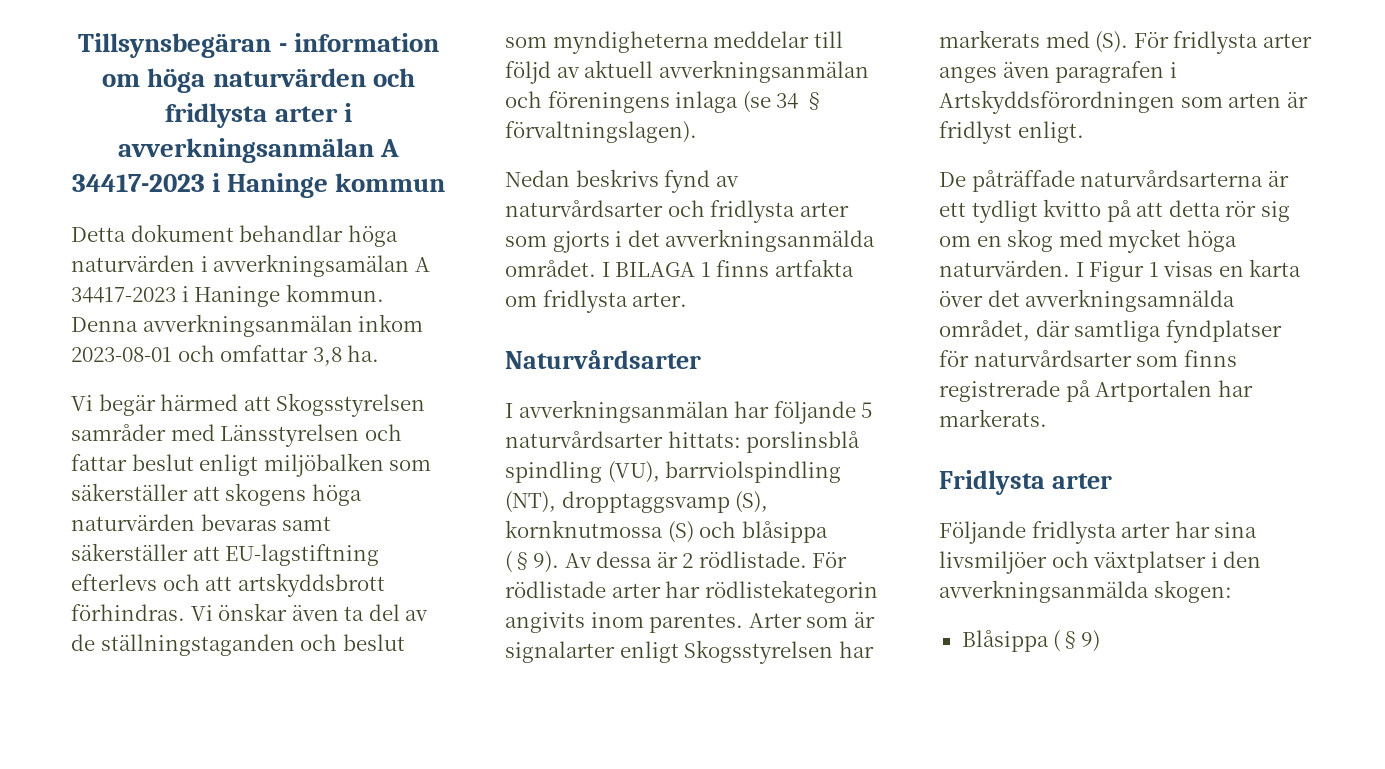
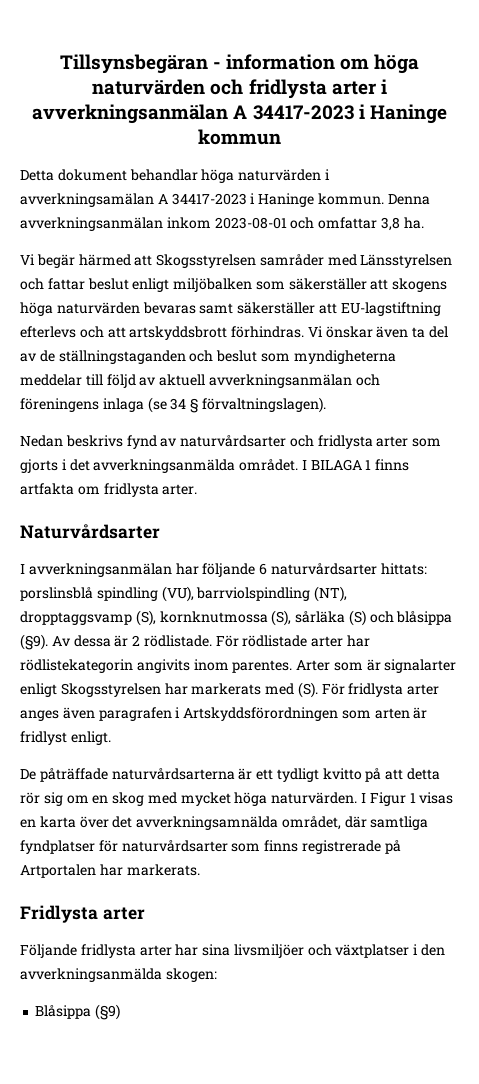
- I avverkningsanmälan har följande 5 naturvårdsarter hittats: porslinsblå spindling (VU), barrviolspindling (NT), dropptaggsvamp (S), kornknutmossa (S) och blåsippa (§9).
+ I avverkningsanmälan har följande 6 naturvårdsarter hittats: porslinsblå spindling (VU), barrviolspindling (NT), dropptaggsvamp (S), kornknutmossa (S), sårläka (S) och blåsippa (§9).

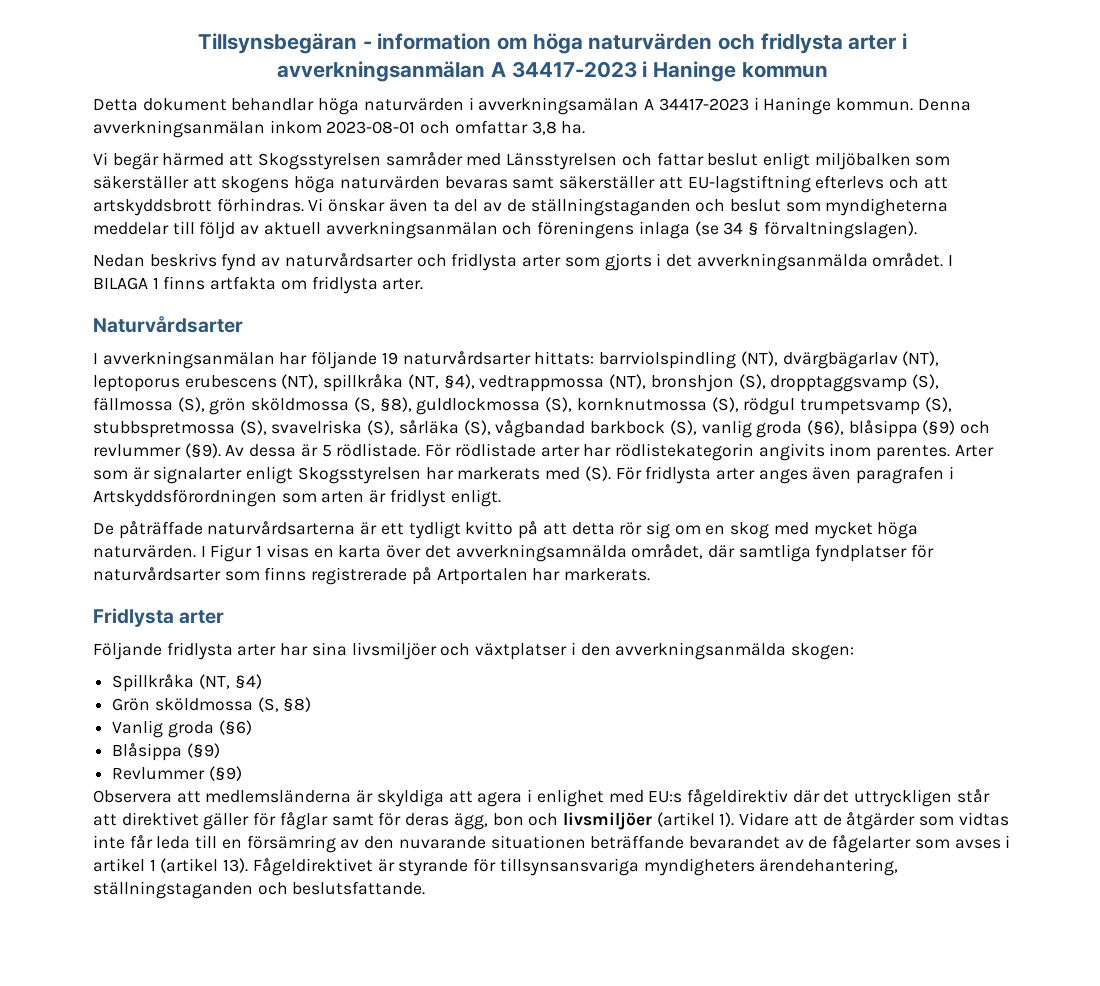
- I avverkningsanmälan har följande 6 naturvårdsarter hittats: porslinsblå spindling (VU), barrviolspindling (NT), dropptaggsvamp (S), kornknutmossa (S), sårläka (S) och blåsippa (§9).
+ I avverkningsanmälan har följande 19 naturvårdsarter hittats: barrviolspindling (NT), dvärgbägarlav (NT), leptoporus erubescens (NT), spillkråka (NT, §4), vedtrappmossa (NT), bronshjon (S), dropptaggsvamp (S), fällmossa (S), grön sköldmossa (S, §8), guldlockmossa (S), kornknutmossa (S), rödgul trumpetsvamp (S), stubbspretmossa (S), svavelriska (S), sårläka (S), vågbandad barkbock (S), vanlig groda (§6), blåsippa (§9) och revlummer (§9).
- Av dessa är 2 rödlistade.
+ Av dessa är 5 rödlistade.
+ Spillkråka (NT, §4)
+ Grön sköldmossa (S, §8)
+ Vanlig groda (§6)
  Blåsippa (§9)
+ Revlummer (§9)
+ Observera att medlemsländerna är skyldiga att agera i enlighet med EU:s fågeldirektiv där det uttryckligen står att direktivet gäller för fåglar samt för deras ägg, bon och livsmiljöer (artikel 1). Vidare att de åtgärder som vidtas inte får leda till en försämring av den nuvarande situationen beträffande bevarandet av de fågelarter som avses i artikel 1 (artikel 13). Fågeldirektivet är styrande för tillsynsansvariga myndigheters ärendehantering, ställningstaganden och beslutsfattande.

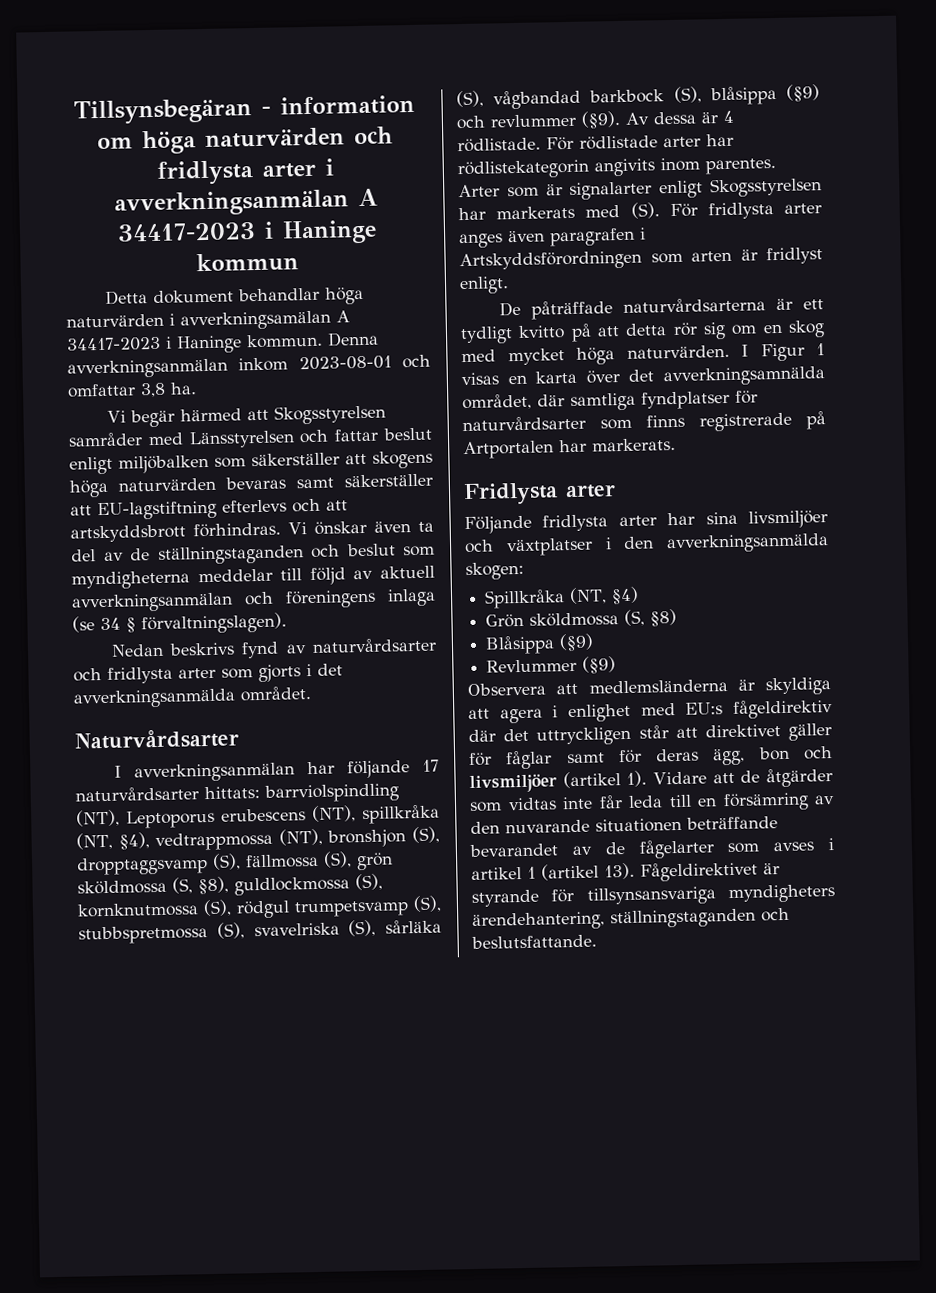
- I BILAGA 1 finns artfakta om fridlysta arter.
- I avverkningsanmälan har följande 19 naturvårdsarter hittats: barrviolspindling (NT), dvärgbägarlav (NT), leptoporus erubescens (NT), spillkråka (NT, §4), vedtrappmossa (NT), bronshjon (S), dropptaggsvamp (S), fällmossa (S), grön sköldmossa (S, §8), guldlockmossa (S), kornknutmossa (S), rödgul trumpetsvamp (S), stubbspretmossa (S), svavelriska (S), sårläka (S), vågbandad barkbock (S), vanlig groda (§6), blåsippa (§9) och revlummer (§9).
+ I avverkningsanmälan har följande 17 naturvårdsarter hittats: barrviolspindling (NT), Leptoporus erubescens (NT), spillkråka (NT, §4), vedtrappmossa (NT), bronshjon (S), dropptaggsvamp (S), fällmossa (S), grön sköldmossa (S, §8), guldlockmossa (S), kornknutmossa (S), rödgul trumpetsvamp (S), stubbspretmossa (S), svavelriska (S), sårläka (S), vågbandad barkbock (S), blåsippa (§9) och revlummer (§9).
- Av dessa är 5 rödlistade.
+ Av dessa är 4 rödlistade.
- Vanlig groda (§6)

